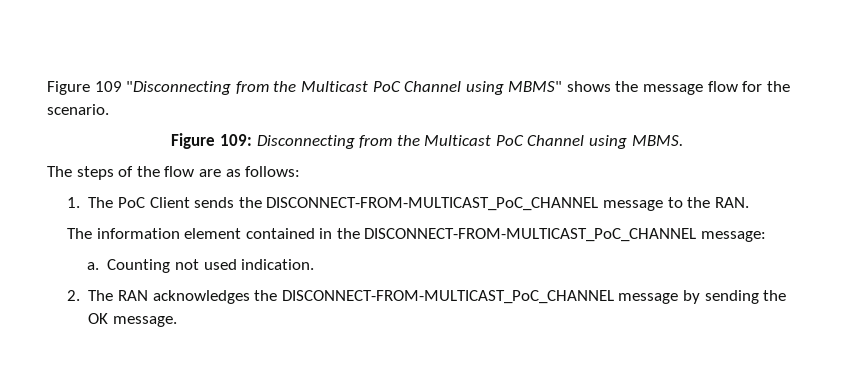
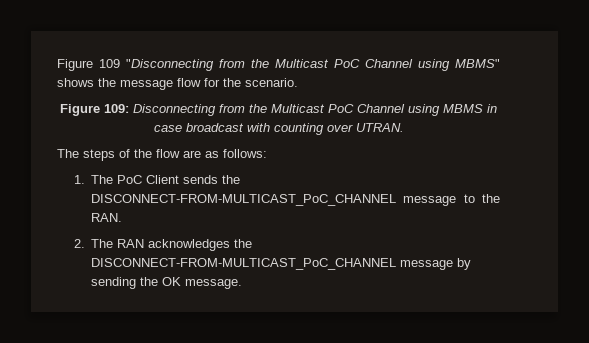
- Figure 109: Disconnecting from the Multicast PoC Channel using MBMS.
+ Figure 109: Disconnecting from the Multicast PoC Channel using MBMS in case broadcast with counting over UTRAN.
- The information element contained in the DISCONNECT-FROM-MULTICAST_PoC_CHANNEL message:
- a. Counting not used indication.

